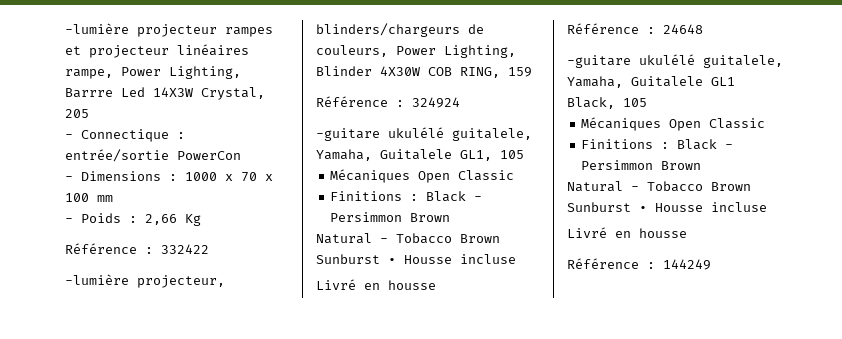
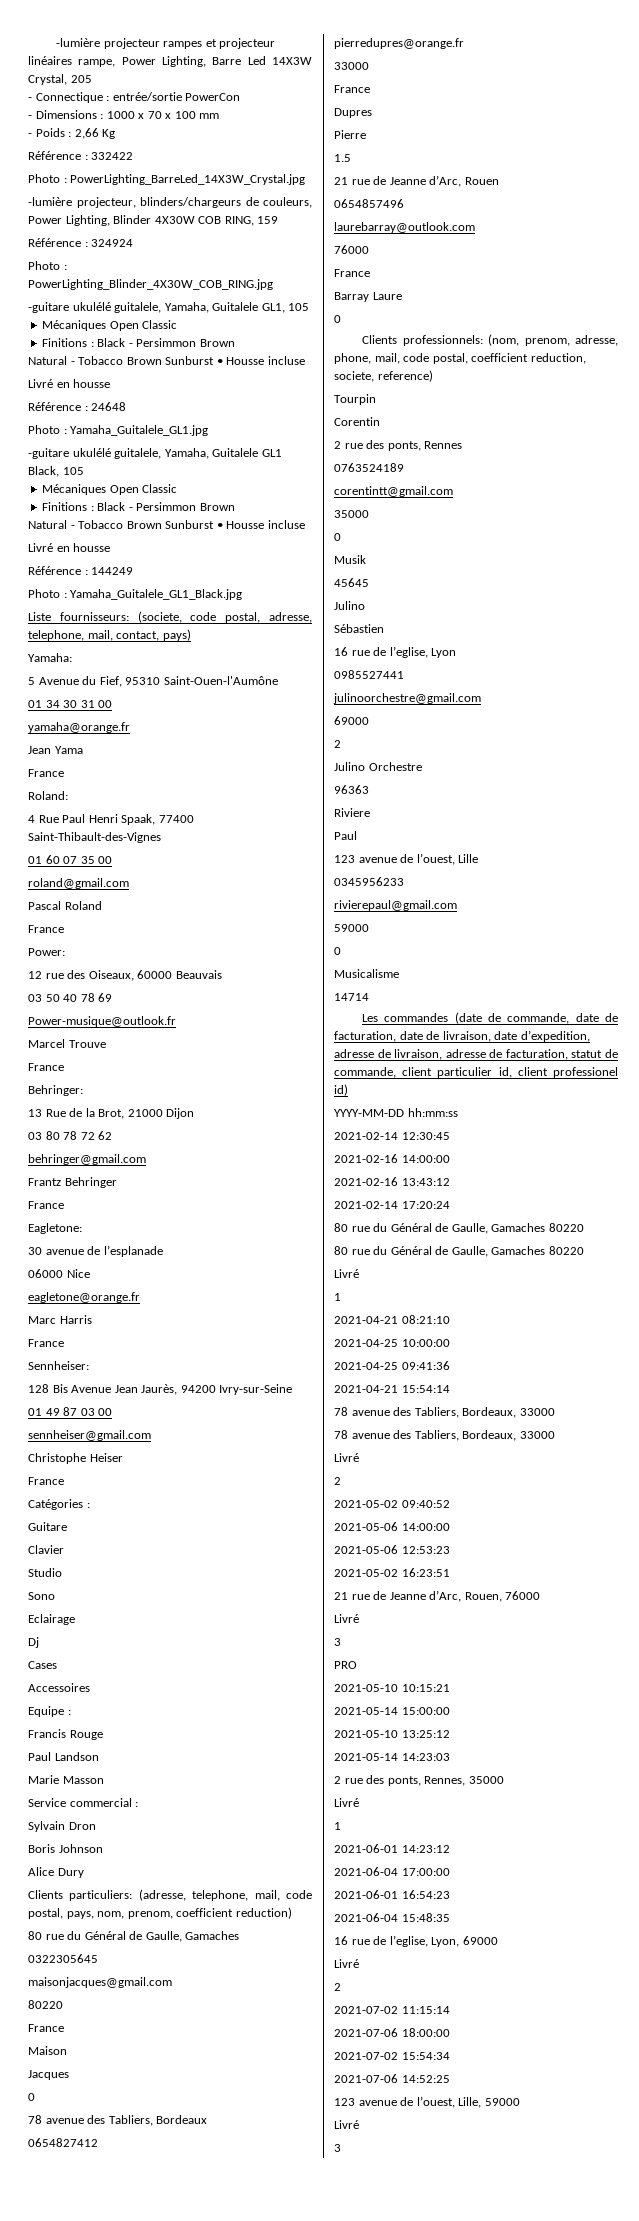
- -lumière projecteur rampes et projecteur linéaires rampe, Power Lighting, Barrre Led 14X3W Crystal, 205
+ -lumière projecteur rampes et projecteur linéaires rampe, Power Lighting, Barre Led 14X3W Crystal, 205
+ Photo : PowerLighting_BarreLed_14X3W_Crystal.jpg
+ Photo : PowerLighting_Blinder_4X30W_COB_RING.jpg
+ Photo : Yamaha_Guitalele_GL1.jpg
+ Photo : Yamaha_Guitalele_GL1_Black.jpg
+ Liste fournisseurs: (societe, code postal, adresse, telephone, mail, contact, pays)
+ Yamaha:
+ 5 Avenue du Fief, 95310 Saint-Ouen-l'Aumône
+ 01 34 30 31 00
+ yamaha@orange.fr
+ Jean Yama
+ France
+ Roland:
+ 4 Rue Paul Henri Spaak, 77400 Saint-Thibault-des-Vignes
+ 01 60 07 35 00
+ roland@gmail.com
+ Pascal Roland
+ France
+ Power:
+ 12 rue des Oiseaux, 60000 Beauvais
+ 03 50 40 78 69
+ Power-musique@outlook.fr
+ Marcel Trouve
+ France
+ Behringer:
+ 13 Rue de la Brot, 21000 Dijon
+ 03 80 78 72 62
+ behringer@gmail.com
+ Frantz Behringer
+ France
+ Eagletone:
+ 30 avenue de l’esplanade
+ 06000 Nice
+ eagletone@orange.fr
+ Marc Harris
+ France
+ Sennheiser:
+ 128 Bis Avenue Jean Jaurès, 94200 Ivry-sur-Seine
+ 01 49 87 03 00
+ sennheiser@gmail.com
+ Christophe Heiser
+ France
+ Catégories :
+ Guitare
+ Clavier
+ Studio
+ Sono
+ Eclairage
+ Dj
+ Cases
+ Accessoires
+ Equipe :
+ Francis Rouge
+ Paul Landson
+ Marie Masson
+ Service commercial :
+ Sylvain Dron
+ Boris Johnson
+ Alice Dury
+ Clients particuliers: (adresse, telephone, mail, code postal, pays, nom, prenom, coefficient reduction)
+ 80 rue du Général de Gaulle, Gamaches
+ 0322305645
+ maisonjacques@gmail.com
+ 80220
+ France
+ Maison
+ Jacques
+ 0
+ 78 avenue des Tabliers, Bordeaux
+ 0654827412
+ pierredupres@orange.fr
+ 33000
+ France
+ Dupres
+ Pierre
+ 1.5
+ 21 rue de Jeanne d’Arc, Rouen
+ 0654857496
+ laurebarray@outlook.com
+ 76000
+ France
+ Barray Laure
+ 0
+ Clients professionnels: (nom, prenom, adresse, phone, mail, code postal, coefficient reduction, societe, reference)
+ Tourpin
+ Corentin
+ 2 rue des ponts, Rennes
+ 0763524189
+ corentintt@gmail.com
+ 35000
+ 0
+ Musik
+ 45645
+ Julino
+ Sébastien
+ 16 rue de l’eglise, Lyon
+ 0985527441
+ julinoorchestre@gmail.com
+ 69000
+ 2
+ Julino Orchestre
+ 96363
+ Riviere
+ Paul
+ 123 avenue de l’ouest, Lille
+ 0345956233
+ rivierepaul@gmail.com
+ 59000
+ 0
+ Musicalisme
+ 14714
+ Les commandes (date de commande, date de facturation, date de livraison, date d’expedition, adresse de livraison, adresse de facturation, statut de commande, client particulier id, client professionel id)
+ YYYY-MM-DD hh:mm:ss
+ 2021-02-14 12:30:45
+ 2021-02-16 14:00:00
+ 2021-02-16 13:43:12
+ 2021-02-14 17:20:24
+ 80 rue du Général de Gaulle, Gamaches 80220
+ 80 rue du Général de Gaulle, Gamaches 80220
+ Livré
+ 1
+ 2021-04-21 08:21:10
+ 2021-04-25 10:00:00
+ 2021-04-25 09:41:36
+ 2021-04-21 15:54:14
+ 78 avenue des Tabliers, Bordeaux, 33000
+ 78 avenue des Tabliers, Bordeaux, 33000
+ Livré
+ 2
+ 2021-05-02 09:40:52
+ 2021-05-06 14:00:00
+ 2021-05-06 12:53:23
+ 2021-05-02 16:23:51
+ 21 rue de Jeanne d’Arc, Rouen, 76000
+ Livré
+ 3
+ PRO
+ 2021-05-10 10:15:21
+ 2021-05-14 15:00:00
+ 2021-05-10 13:25:12
+ 2021-05-14 14:23:03
+ 2 rue des ponts, Rennes, 35000
+ Livré
+ 1
+ 2021-06-01 14:23:12
+ 2021-06-04 17:00:00
+ 2021-06-01 16:54:23
+ 2021-06-04 15:48:35
+ 16 rue de l’eglise, Lyon, 69000
+ Livré
+ 2
+ 2021-07-02 11:15:14
+ 2021-07-06 18:00:00
+ 2021-07-02 15:54:34
+ 2021-07-06 14:52:25
+ 123 avenue de l’ouest, Lille, 59000
+ Livré
+ 3

